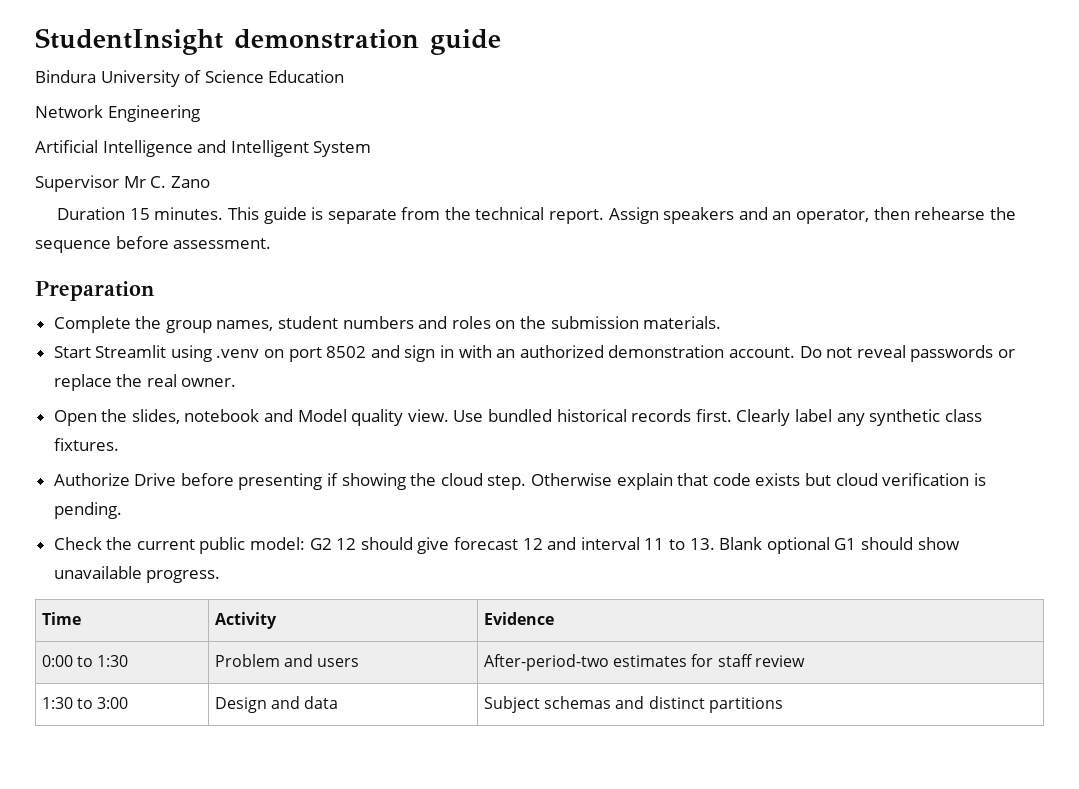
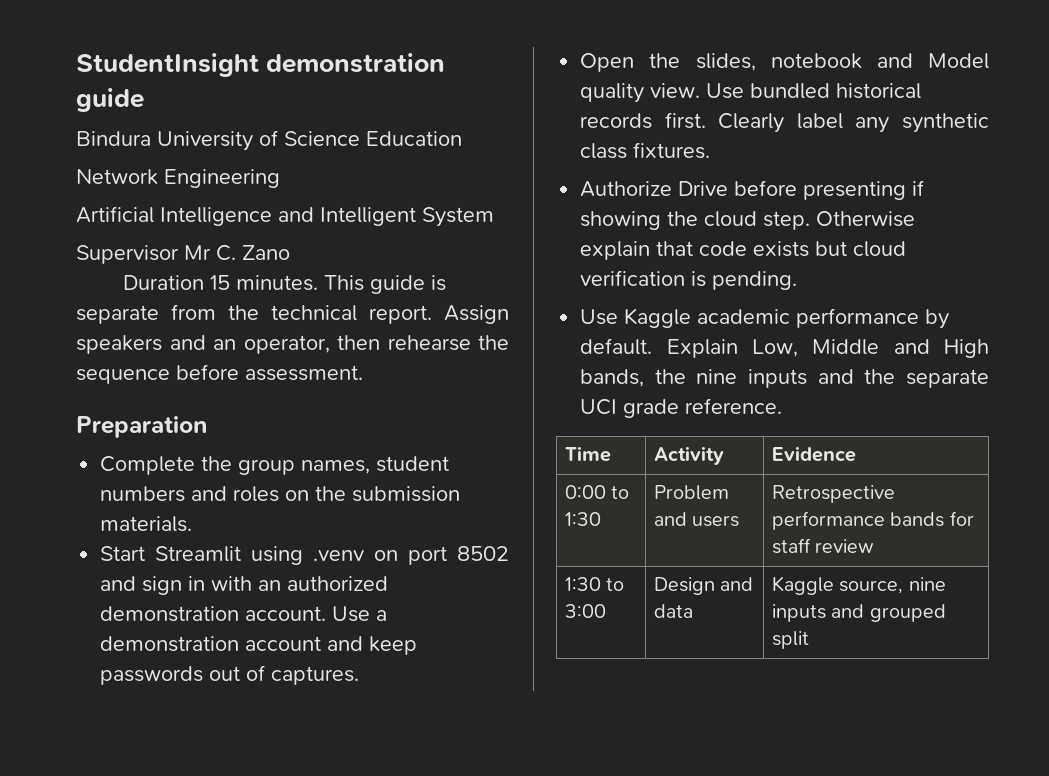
- Do not reveal passwords or replace the real owner.
+ Use a demonstration account and keep passwords out of captures.
- Check the current public model: G2 12 should give forecast 12 and interval 11 to 13. Blank optional G1 should show unavailable progress.
+ Use Kaggle academic performance by default. Explain Low, Middle and High bands, the nine inputs and the separate UCI grade reference.
- 0:00 to 1:30 | Problem and users | After-period-two estimates for staff review
+ 0:00 to 1:30 | Problem and users | Retrospective performance bands for staff review
- 1:30 to 3:00 | Design and data | Subject schemas and distinct partitions
+ 1:30 to 3:00 | Design and data | Kaggle source, nine inputs and grouped split

